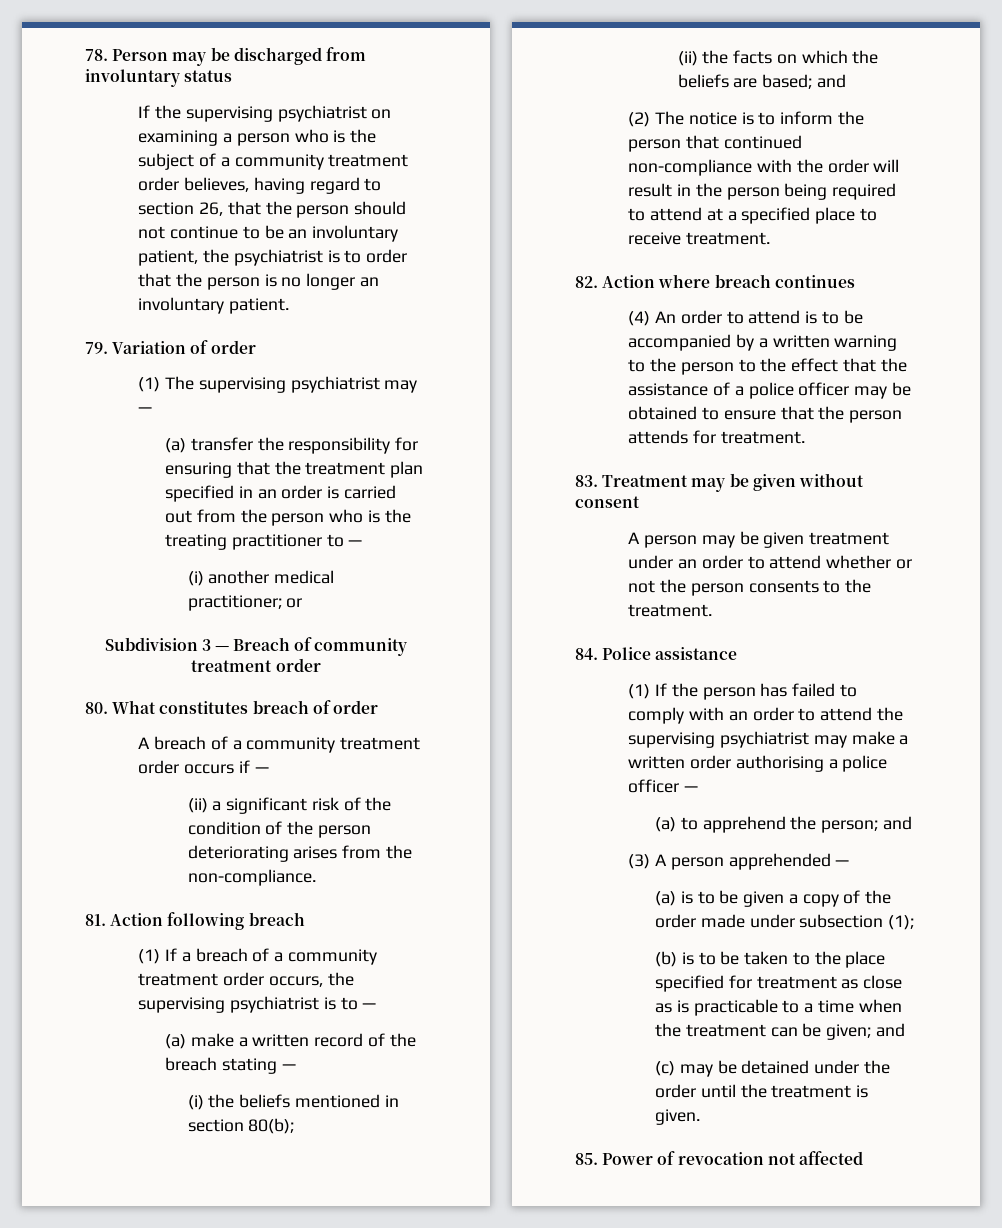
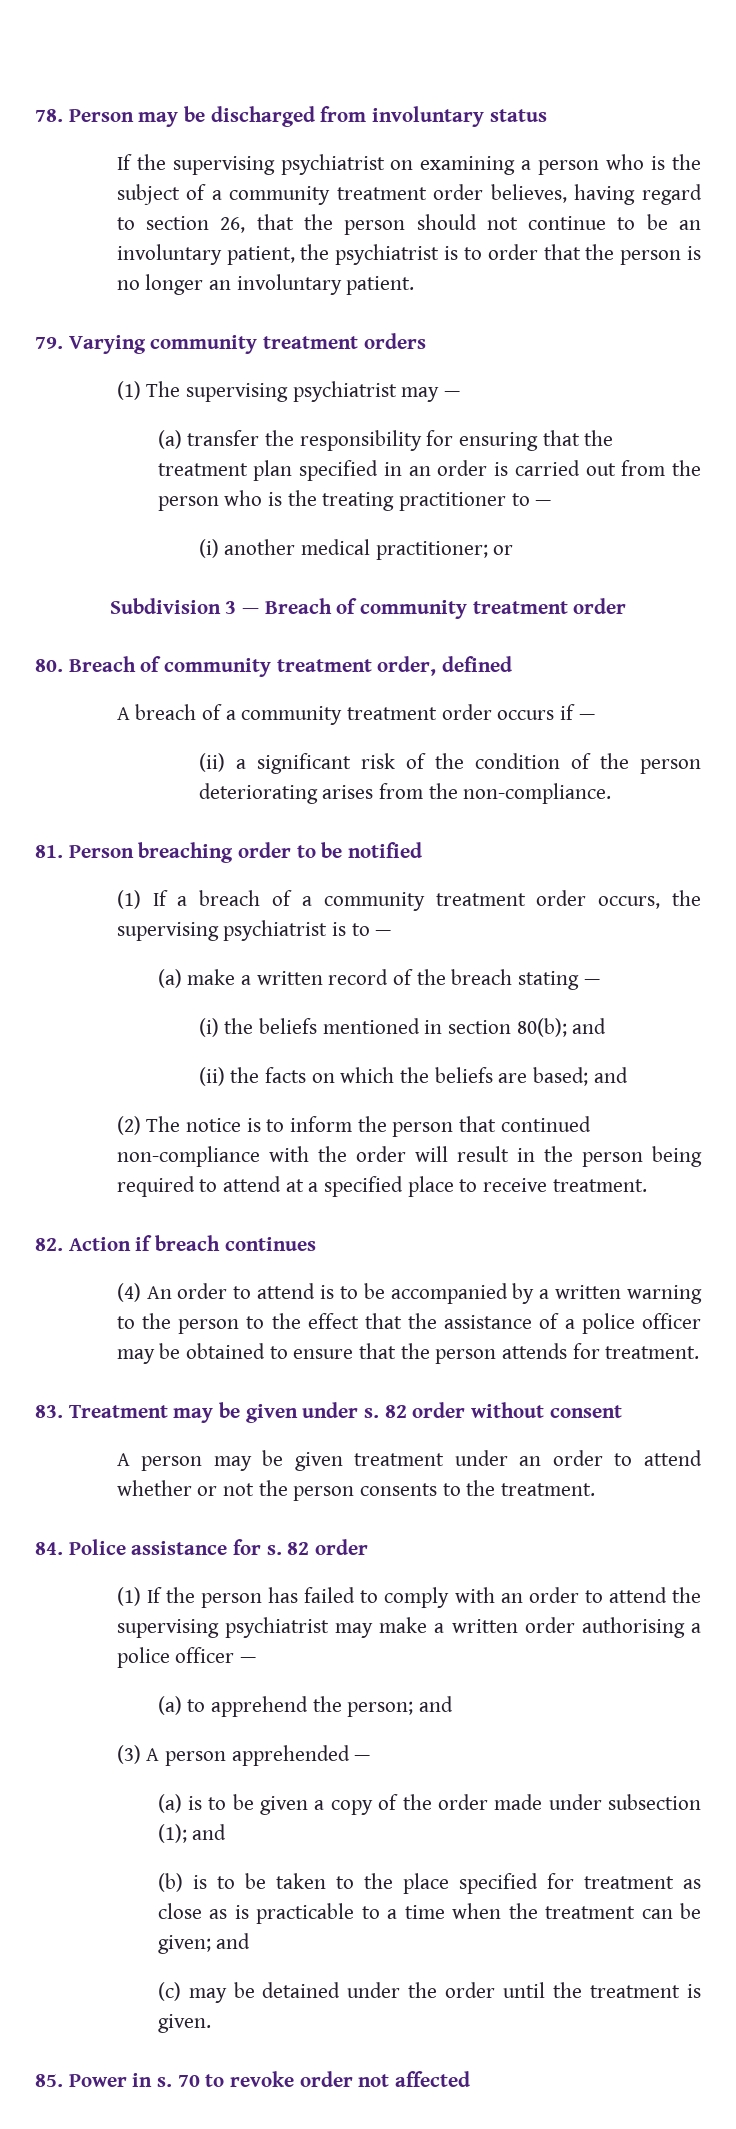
- 79. Variation of order
+ 79. Varying community treatment orders
- 80. What constitutes breach of order
+ 80. Breach of community treatment order, defined
- 81. Action following breach
+ 81. Person breaching order to be notified
- (i) the beliefs mentioned in section 80(b);
+ (i) the beliefs mentioned in section 80(b); and
- 82. Action where breach continues
+ 82. Action if breach continues
- 83. Treatment may be given without consent
+ 83. Treatment may be given under s. 82 order without consent
- 84. Police assistance
+ 84. Police assistance for s. 82 order
- (a) is to be given a copy of the order made under subsection (1);
+ (a) is to be given a copy of the order made under subsection (1); and
- 85. Power of revocation not affected
+ 85. Power in s. 70 to revoke order not affected

